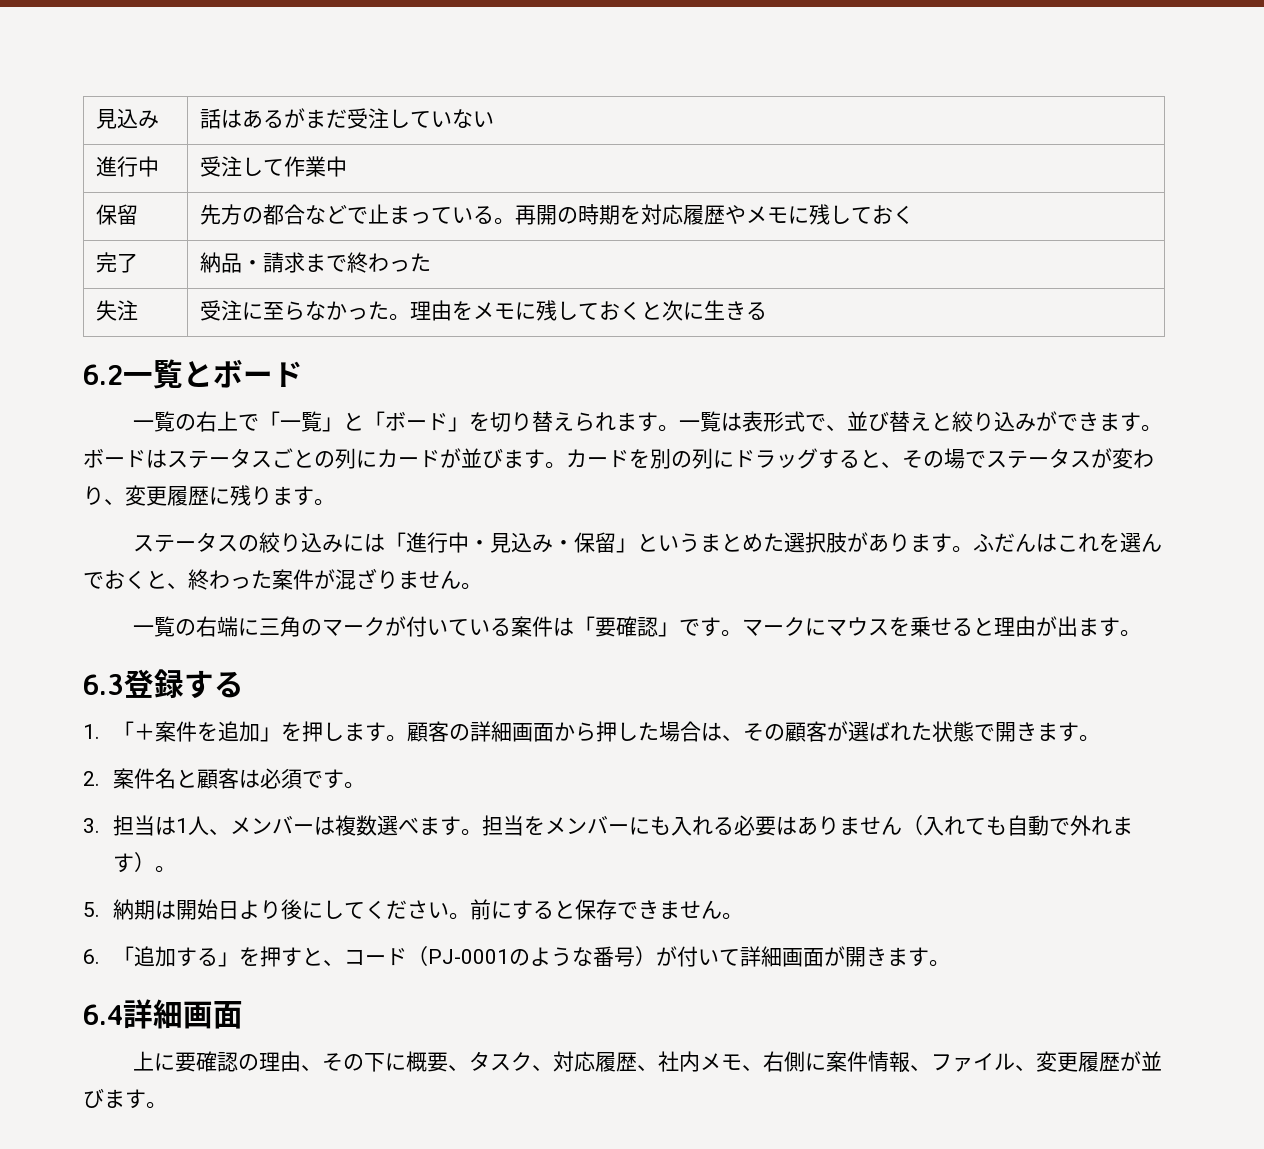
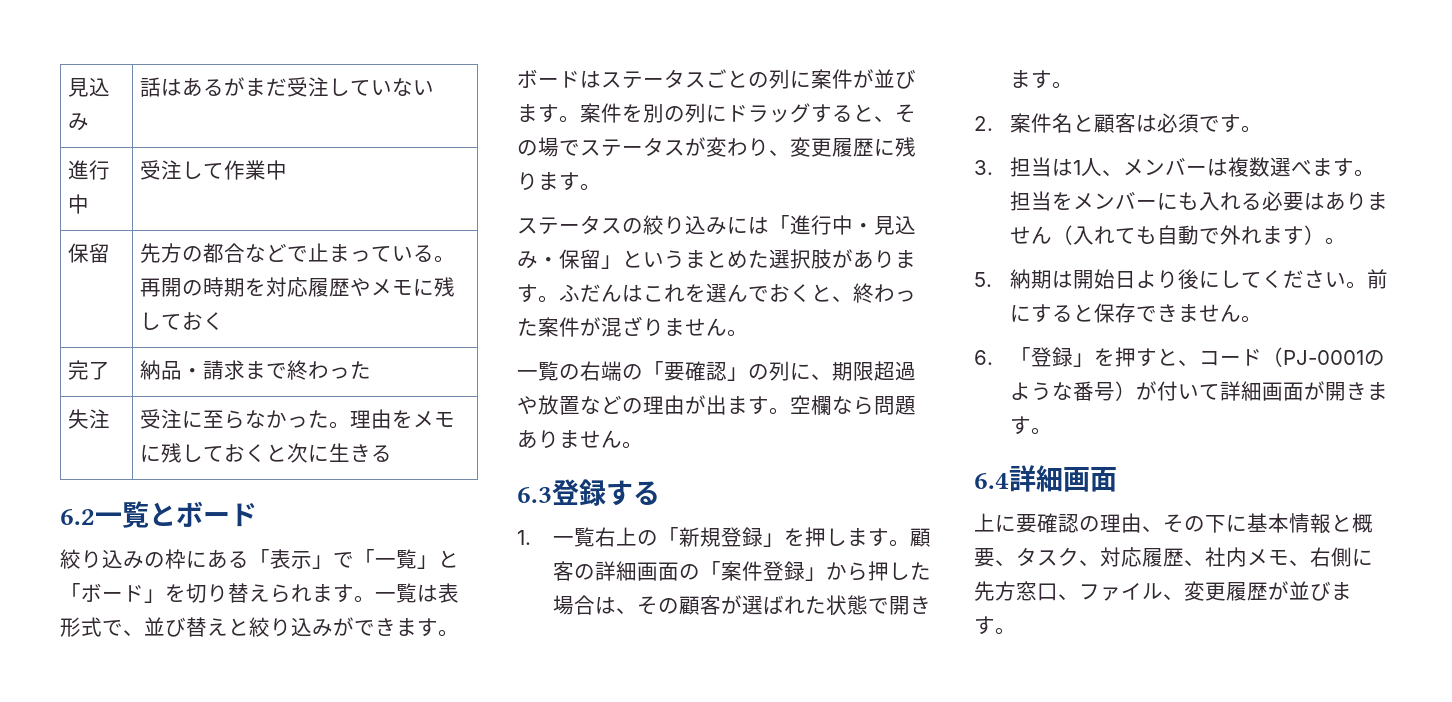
- 一覧の右上で「一覧」と「ボード」を切り替えられます。
+ 絞り込みの枠にある「表示」で「一覧」と「ボード」を切り替えられます。
- ボードはステータスごとの列にカードが並びます。カードを別の列にドラッグすると、その場でステータスが変わり、変更履歴に残ります。
+ ボードはステータスごとの列に案件が並びます。案件を別の列にドラッグすると、その場でステータスが変わり、変更履歴に残ります。
- 一覧の右端に三角のマークが付いている案件は「要確認」です。マークにマウスを乗せると理由が出ます。
+ 一覧の右端の「要確認」の列に、期限超過や放置などの理由が出ます。空欄なら問題ありません。
- 1.「＋案件を追加」を押します。
+ 1.一覧右上の「新規登録」を押します。
- 顧客の詳細画面から押した場合は、その顧客が選ばれた状態で開きます。
+ 顧客の詳細画面の「案件登録」から押した場合は、その顧客が選ばれた状態で開きます。
- 6.「追加する」を押すと、コード（PJ-0001のような番号）が付いて詳細画面が開きます。
+ 6.「登録」を押すと、コード（PJ-0001のような番号）が付いて詳細画面が開きます。
- 上に要確認の理由、その下に概要、タスク、対応履歴、社内メモ、右側に案件情報、ファイル、変更履歴が並びます。
+ 上に要確認の理由、その下に基本情報と概要、タスク、対応履歴、社内メモ、右側に先方窓口、ファイル、変更履歴が並びます。

